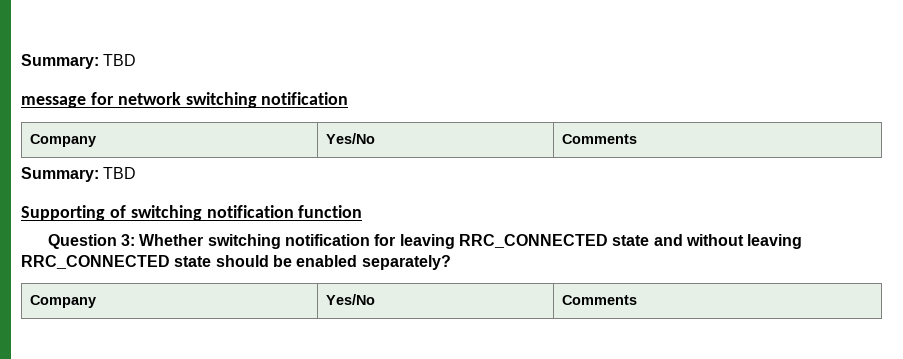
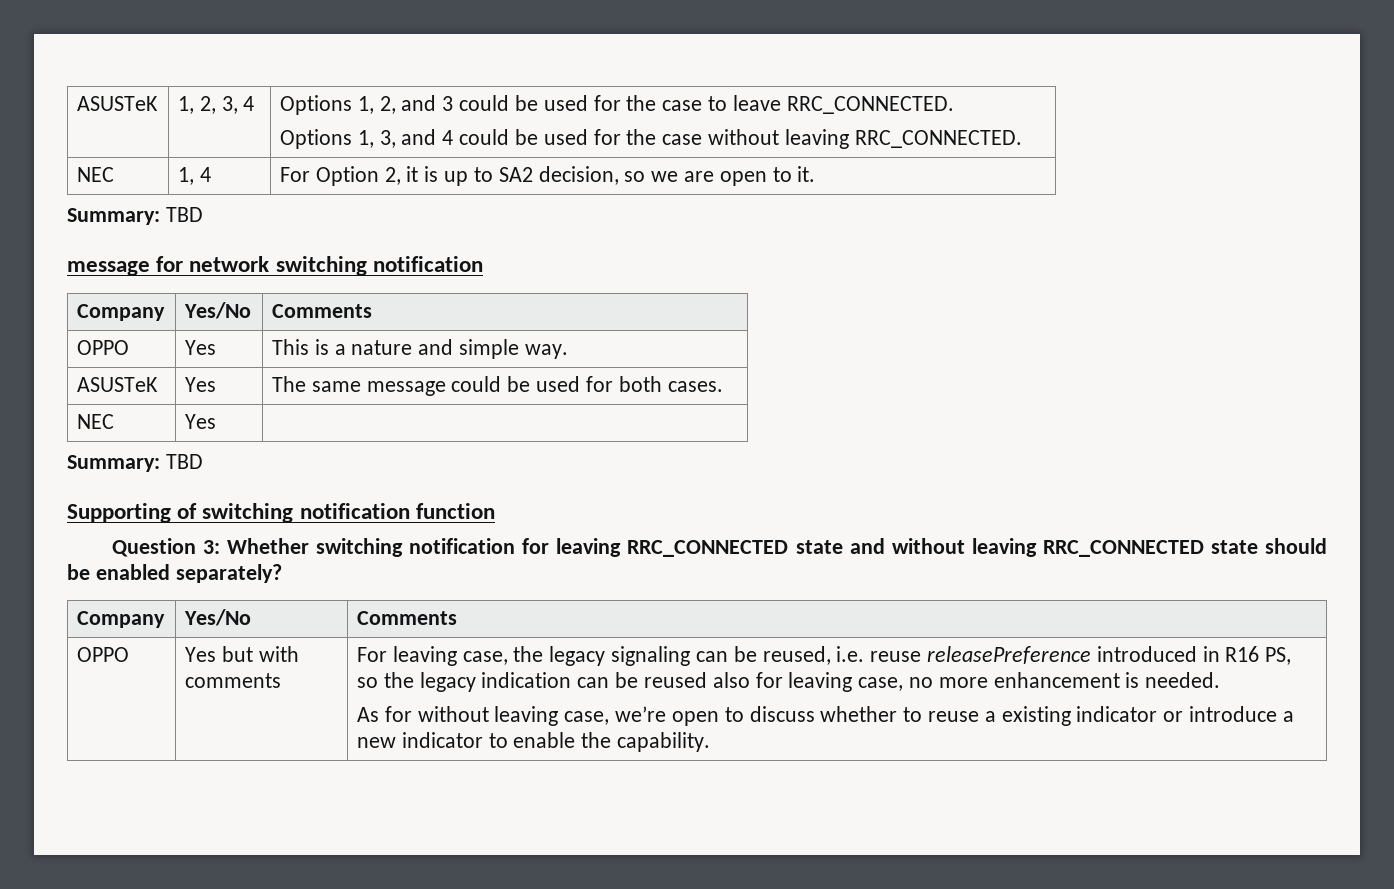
+ ASUSTeK | 1, 2, 3, 4 | Options 1, 2, and 3 could be used for the case to leave RRC_CONNECTED.
+ Options 1, 3, and 4 could be used for the case without leaving RRC_CONNECTED.
+ NEC | 1, 4 | For Option 2, it is up to SA2 decision, so we are open to it.
+ OPPO | Yes | This is a nature and simple way.
+ ASUSTeK | Yes | The same message could be used for both cases.
+ NEC | Yes |
+ OPPO | Yes but with comments | For leaving case, the legacy signaling can be reused, i.e. reuse releasePreference introduced in R16 PS, so the legacy indication can be reused also for leaving case, no more enhancement is needed.
+ As for without leaving case, we’re open to discuss whether to reuse a existing indicator or introduce a new indicator to enable the capability.

